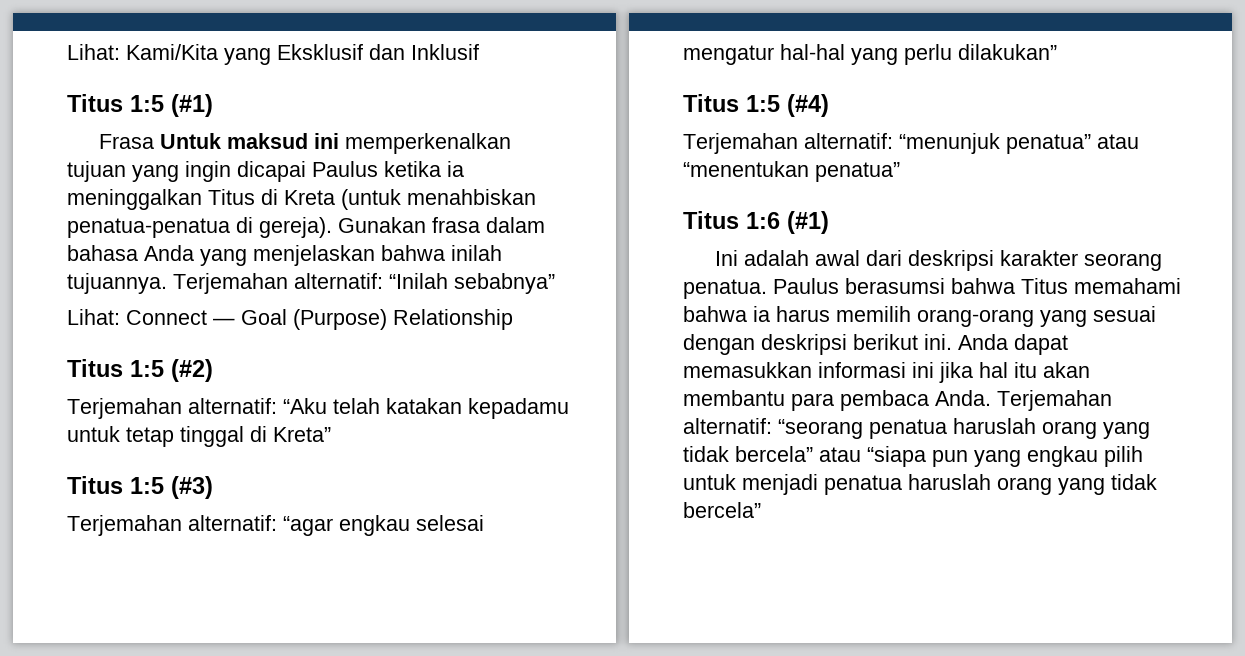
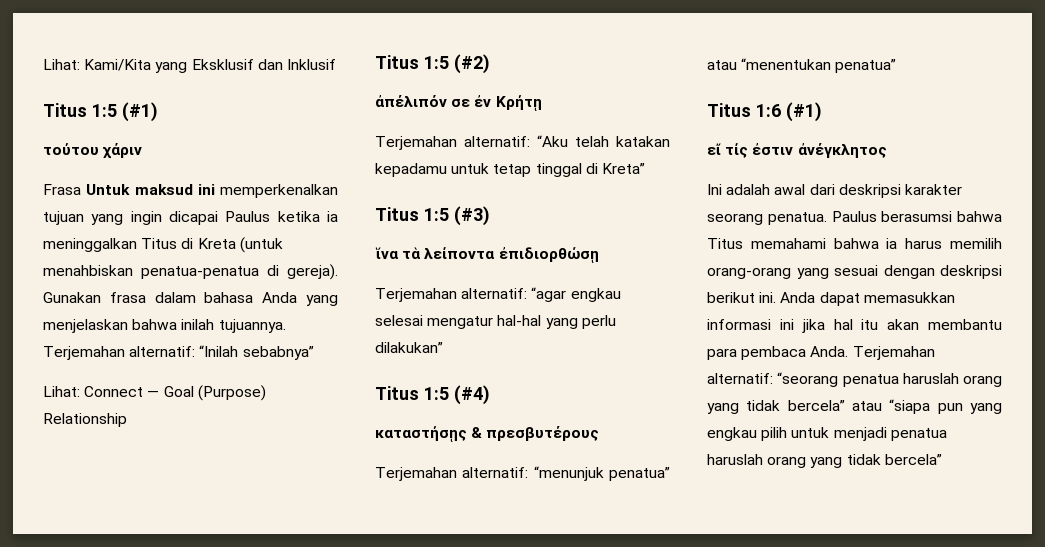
+ τούτου χάριν
+ ἀπέλιπόν σε ἐν Κρήτῃ
+ ἵνα τὰ λείποντα ἐπιδιορθώσῃ
+ καταστήσῃς & πρεσβυτέρους
+ εἴ τίς ἐστιν ἀνέγκλητος

